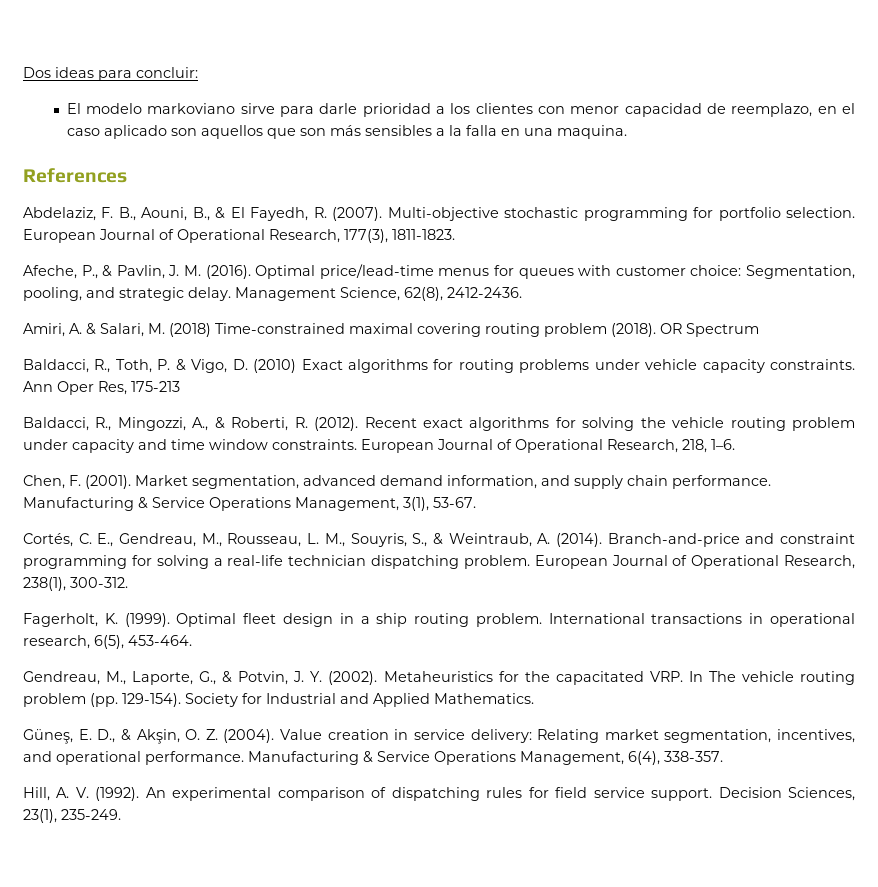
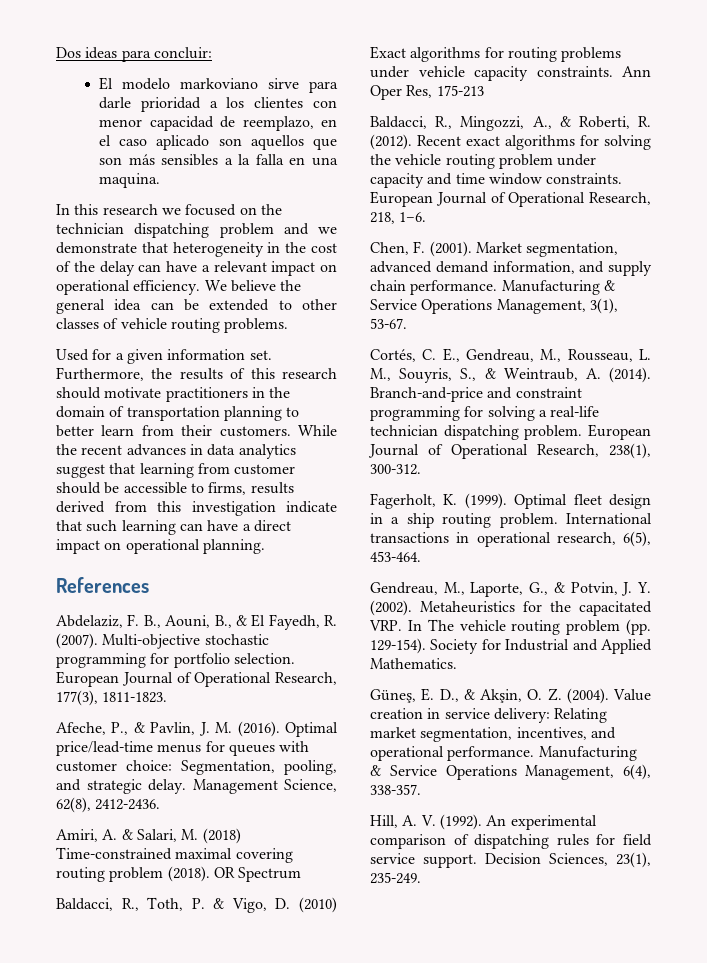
+ In this research we focused on the technician dispatching problem and we demonstrate that heterogeneity in the cost of the delay can have a relevant impact on operational efficiency. We believe the general idea can be extended to other classes of vehicle routing problems.
+ Used for a given information set. Furthermore, the results of this research should motivate practitioners in the domain of transportation planning to better learn from their customers. While the recent advances in data analytics suggest that learning from customer should be accessible to firms, results derived from this investigation indicate that such learning can have a direct impact on operational planning.

